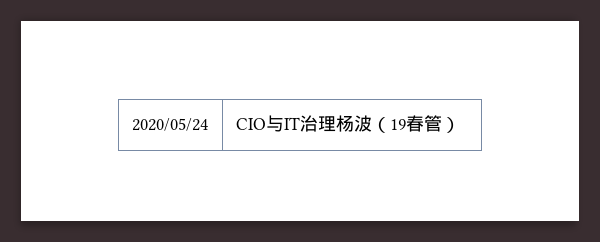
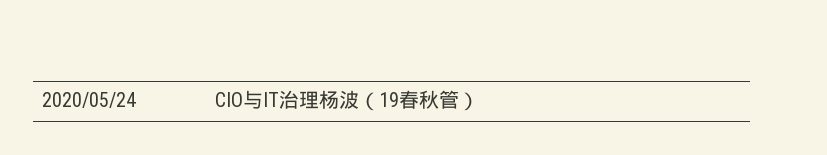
- 2020/05/24 | CIO与IT治理杨波（19春管）
+ 2020/05/24 | CIO与IT治理杨波（19春秋管）

